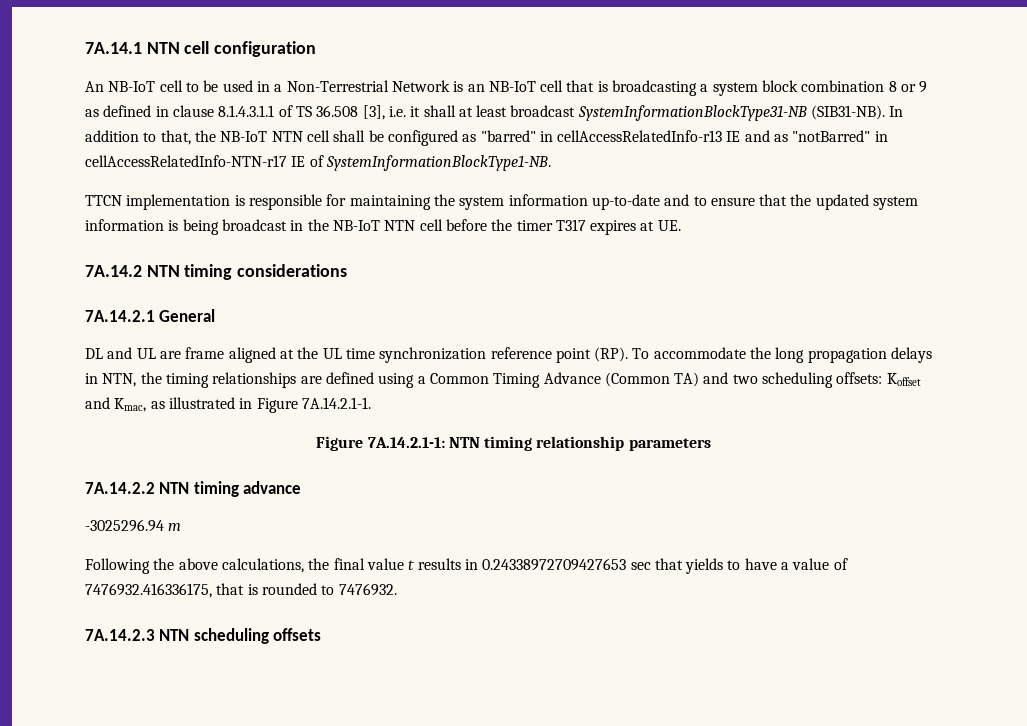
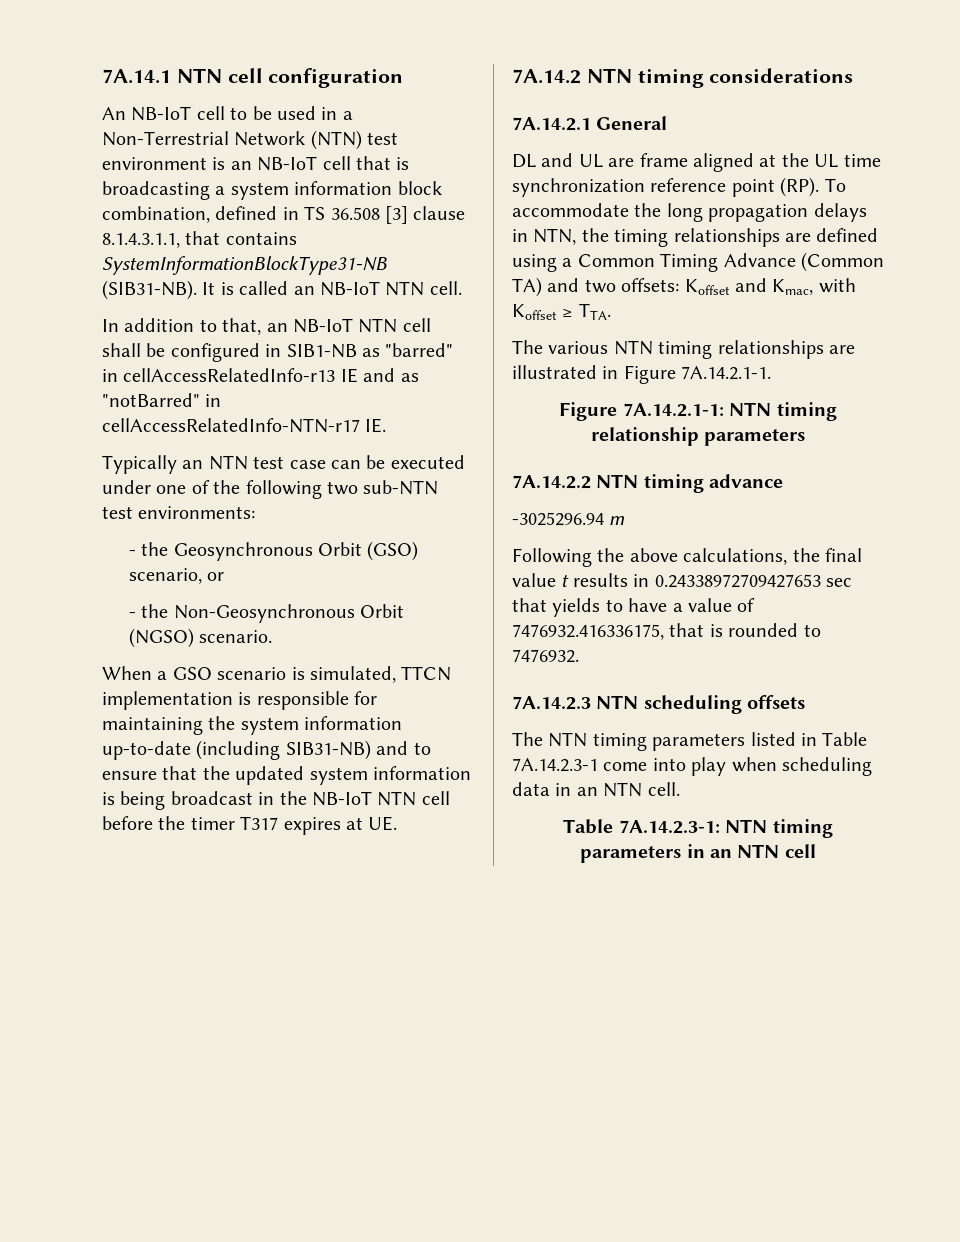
- An NB-IoT cell to be used in a Non-Terrestrial Network is an NB-IoT cell that is broadcasting a system block combination 8 or 9 as defined in clause 8.1.4.3.1.1 of TS 36.508 [3], i.e. it shall at least broadcast SystemInformationBlockType31-NB (SIB31-NB). In addition to that, the NB-IoT NTN cell shall be configured as "barred" in cellAccessRelatedInfo-r13 IE and as "notBarred" in cellAccessRelatedInfo-NTN-r17 IE of SystemInformationBlockType1-NB.
- TTCN implementation is responsible for maintaining the system information up-to-date and to ensure that the updated system information is being broadcast in the NB-IoT NTN cell before the timer T317 expires at UE.
+ An NB-IoT cell to be used in a Non-Terrestrial Network (NTN) test environment is an NB-IoT cell that is broadcasting a system information block combination, defined in TS 36.508 [3] clause 8.1.4.3.1.1, that contains SystemInformationBlockType31-NB (SIB31-NB). It is called an NB-IoT NTN cell.
+ In addition to that, an NB-IoT NTN cell shall be configured in SIB1-NB as "barred" in cellAccessRelatedInfo-r13 IE and as "notBarred" in cellAccessRelatedInfo-NTN-r17 IE.
+ Typically an NTN test case can be executed under one of the following two sub-NTN test environments:
+ - the Geosynchronous Orbit (GSO) scenario, or
+ - the Non-Geosynchronous Orbit (NGSO) scenario.
+ When a GSO scenario is simulated, TTCN implementation is responsible for maintaining the system information up-to-date (including SIB31-NB) and to ensure that the updated system information is being broadcast in the NB-IoT NTN cell before the timer T317 expires at UE.
- DL and UL are frame aligned at the UL time synchronization reference point (RP). To accommodate the long propagation delays in NTN, the timing relationships are defined using a Common Timing Advance (Common TA) and two scheduling offsets: Koffset and Kmac, as illustrated in Figure 7A.14.2.1-1.
+ DL and UL are frame aligned at the UL time synchronization reference point (RP). To accommodate the long propagation delays in NTN, the timing relationships are defined using a Common Timing Advance (Common TA) and two offsets: Koffset and Kmac, with Koffset ≥ TTA.
+ The various NTN timing relationships are illustrated in Figure 7A.14.2.1-1.
+ The NTN timing parameters listed in Table 7A.14.2.3-1 come into play when scheduling data in an NTN cell.
+ Table 7A.14.2.3-1: NTN timing parameters in an NTN cell

